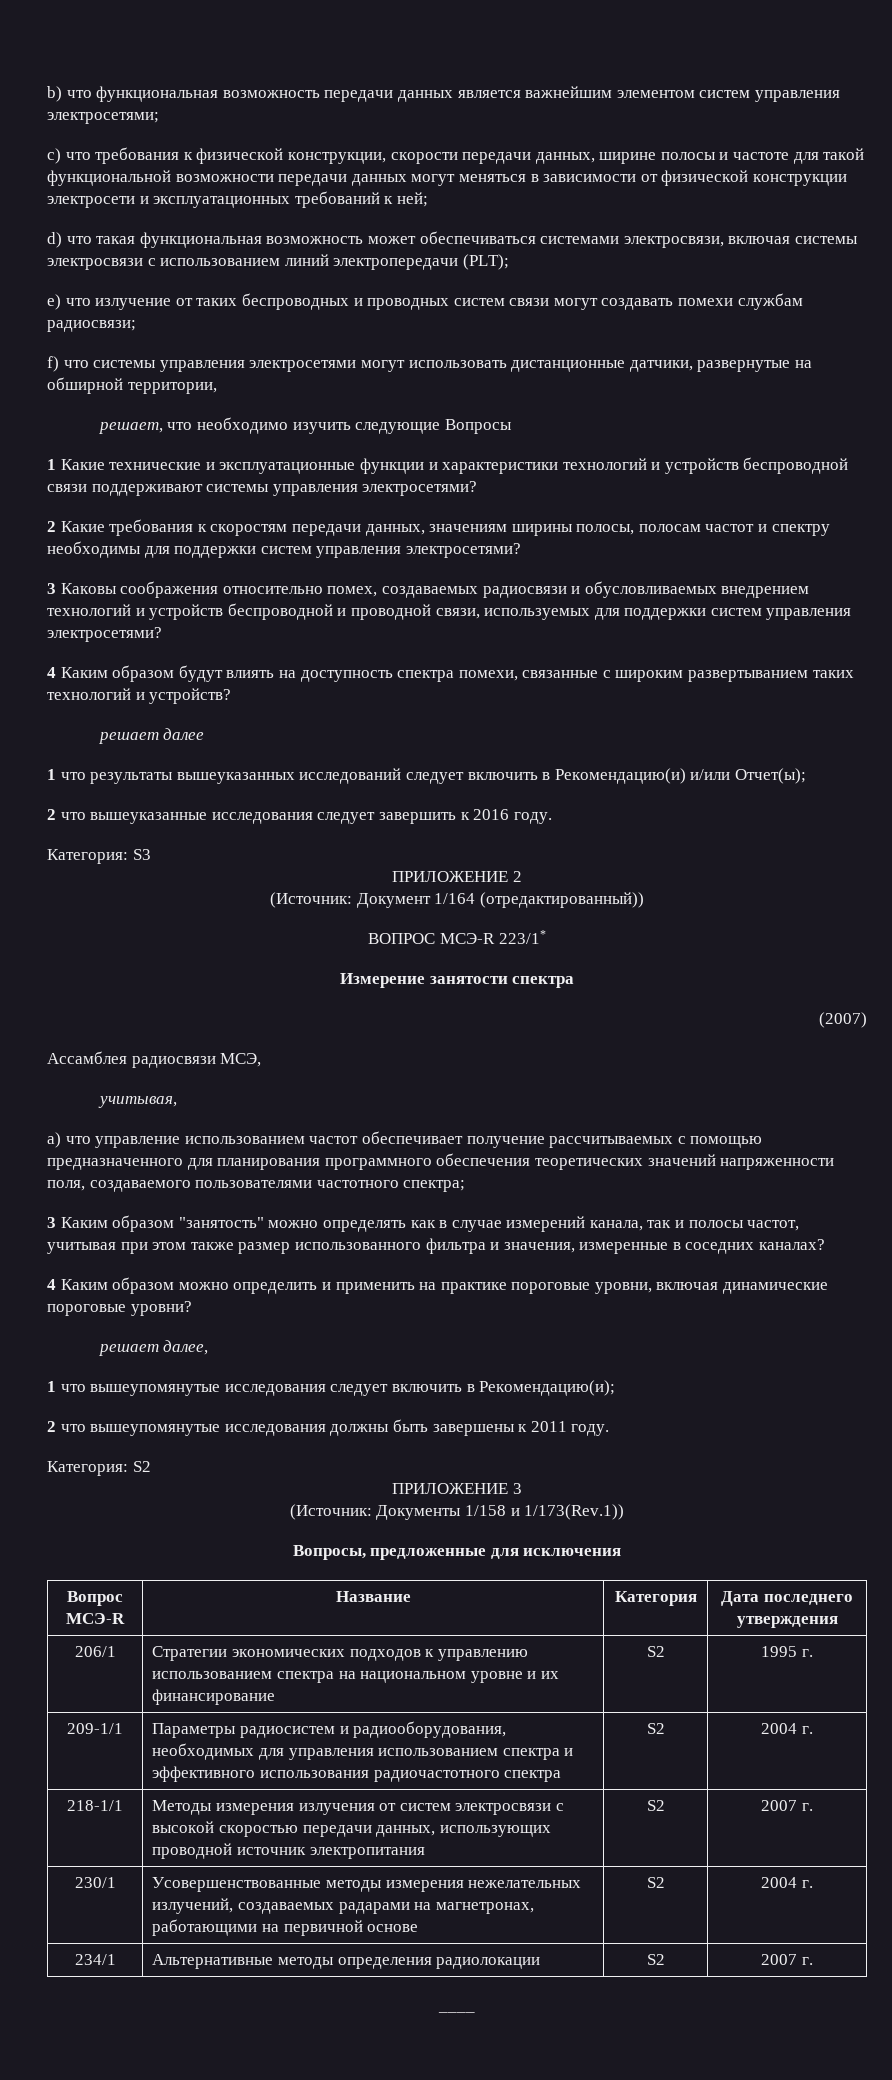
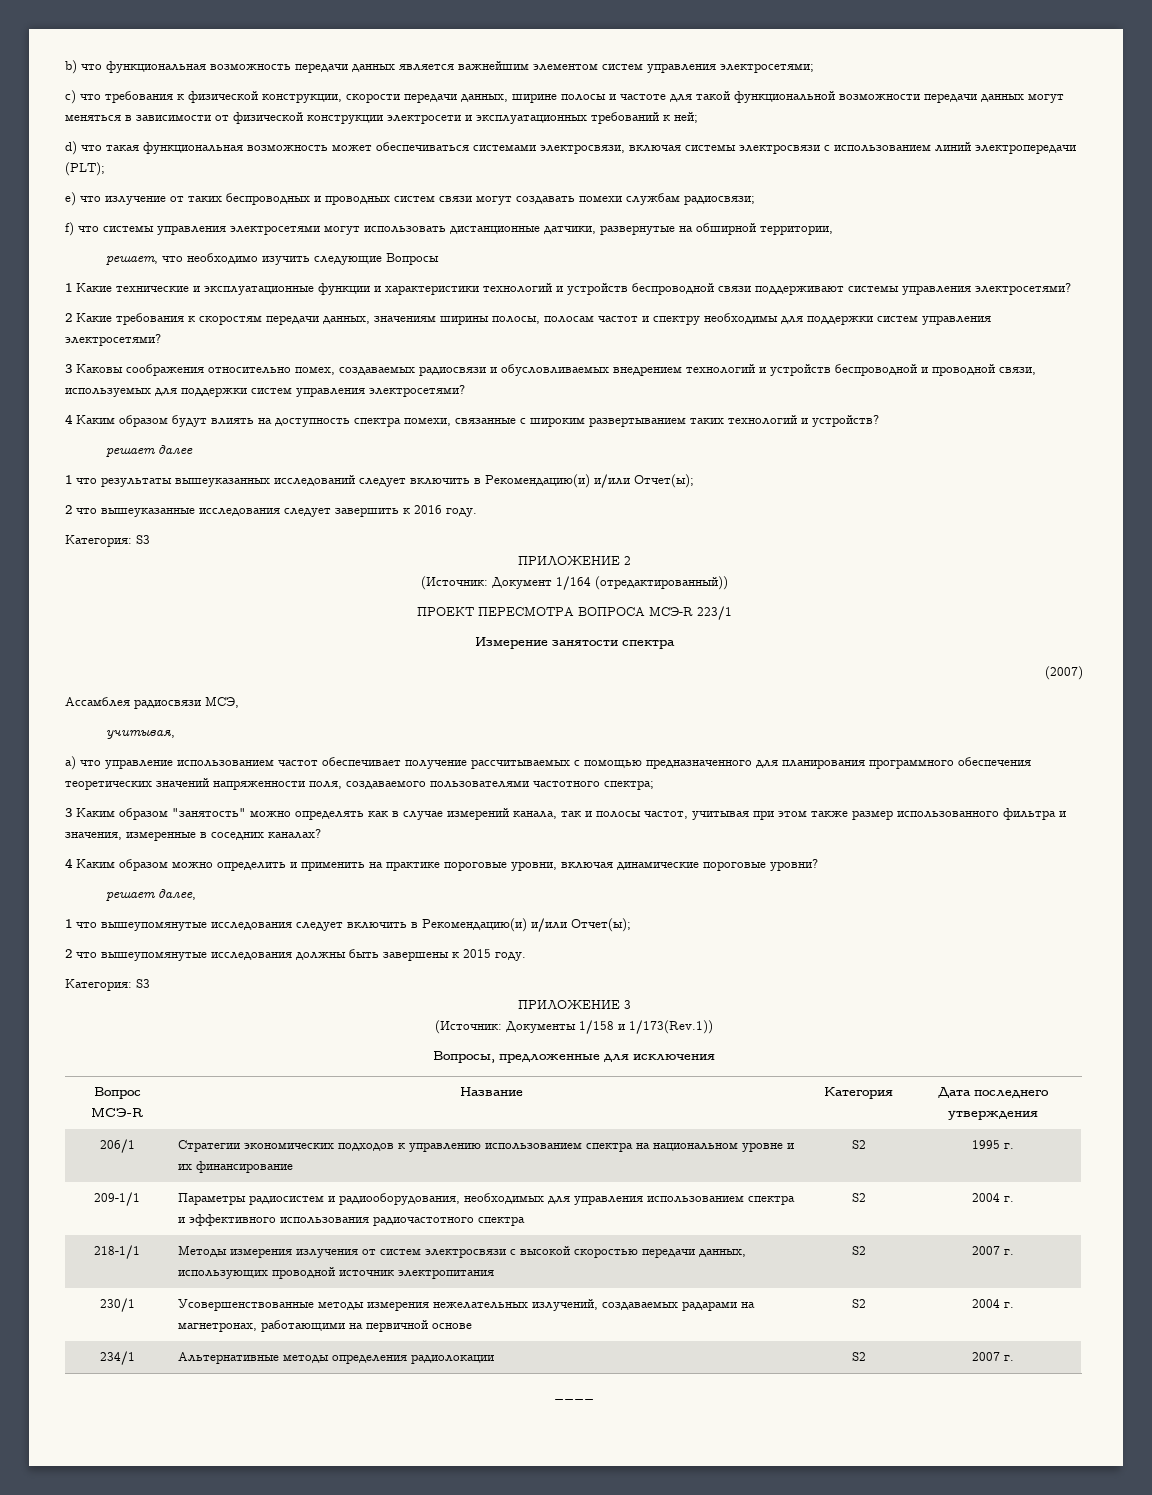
- ВОПРОС МСЭ-R 223/1*
+ ПРОЕКТ ПЕРЕСМОТРА ВОПРОСА МСЭ-R 223/1
- 1 что вышеупомянутые исследования следует включить в Рекомендацию(и);
+ 1 что вышеупомянутые исследования следует включить в Рекомендацию(и) и/или Отчет(ы);
- 2 что вышеупомянутые исследования должны быть завершены к 2011 году.
- Категория: S2
+ 2 что вышеупомянутые исследования должны быть завершены к 2015 году.
+ Категория: S3

